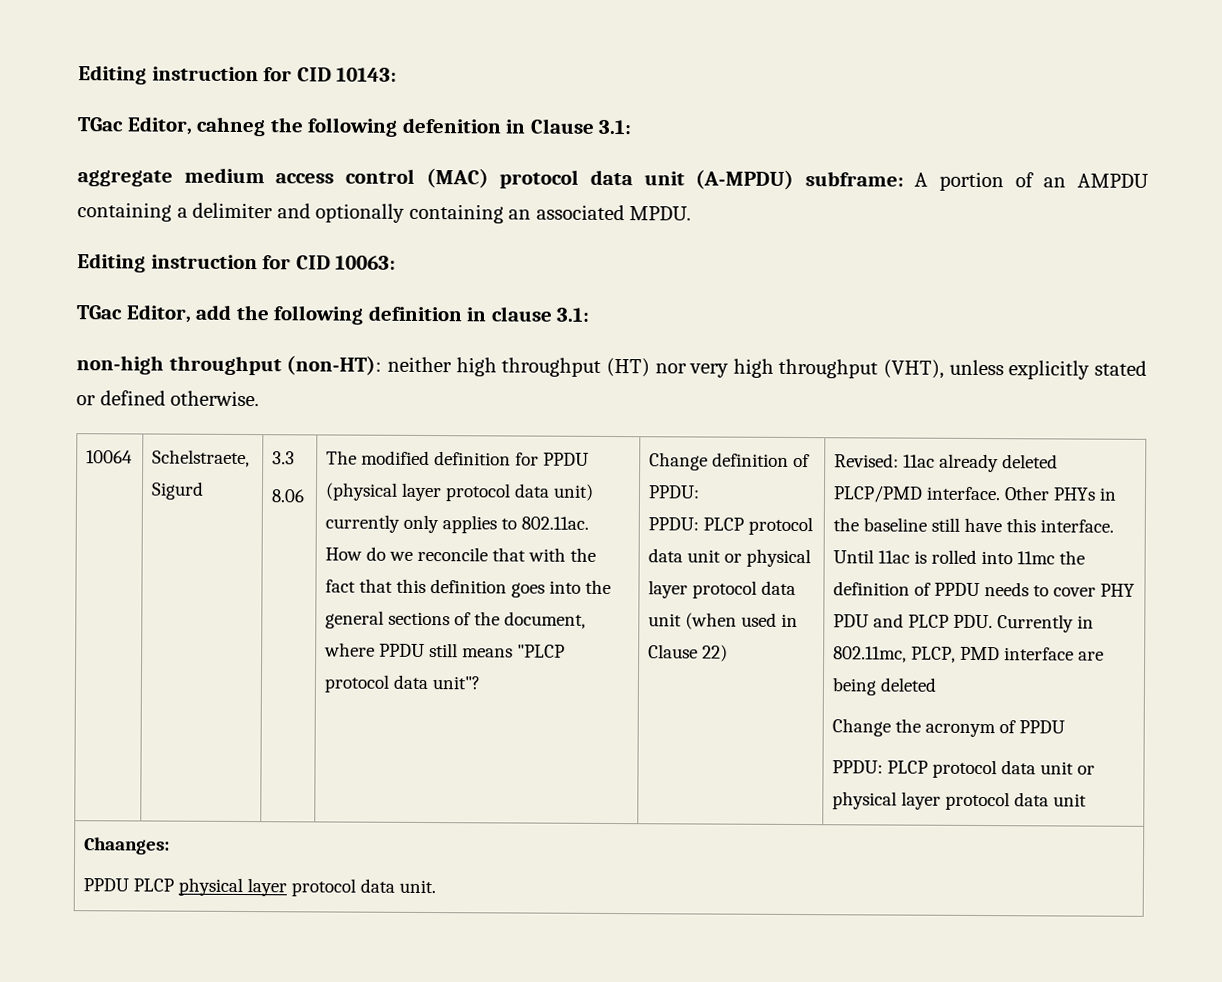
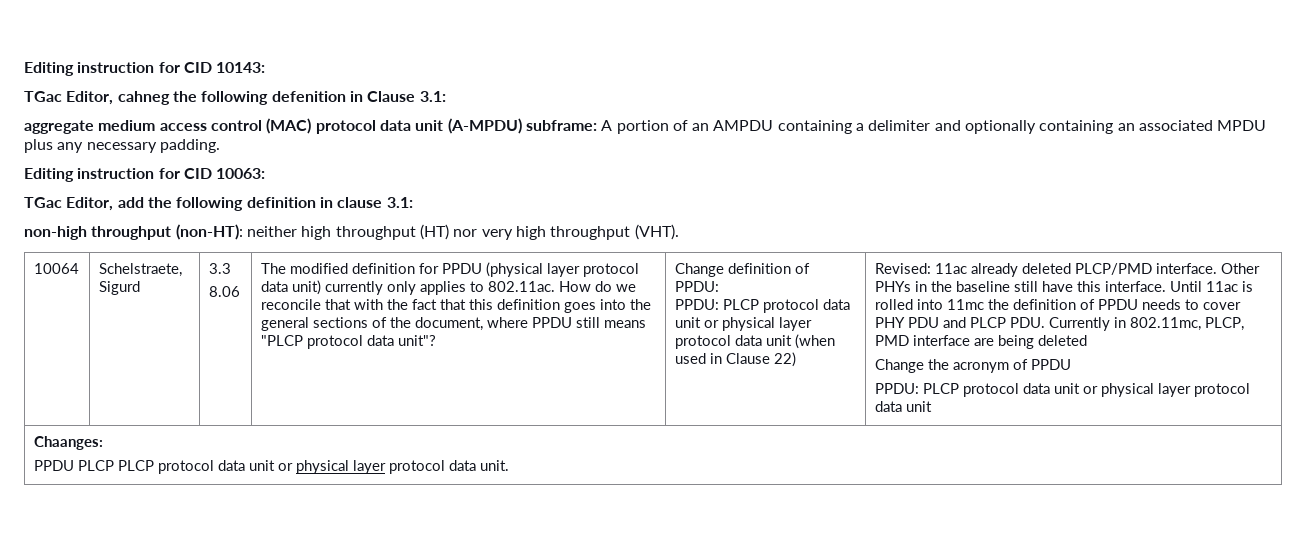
- aggregate medium access control (MAC) protocol data unit (A-MPDU) subframe: A portion of an AMPDU containing a delimiter and optionally containing an associated MPDU.
+ aggregate medium access control (MAC) protocol data unit (A-MPDU) subframe: A portion of an AMPDU containing a delimiter and optionally containing an associated MPDU plus any necessary padding.
- non-high throughput (non-HT): neither high throughput (HT) nor very high throughput (VHT), unless explicitly stated or defined otherwise.
+ non-high throughput (non-HT): neither high throughput (HT) nor very high throughput (VHT).
  Chaanges:
- PPDU PLCP physical layer protocol data unit.
+ PPDU PLCP PLCP protocol data unit or physical layer protocol data unit.

